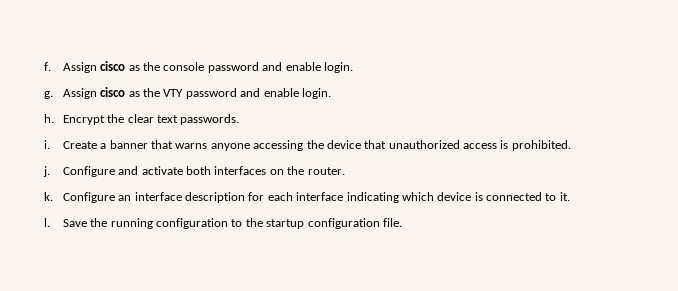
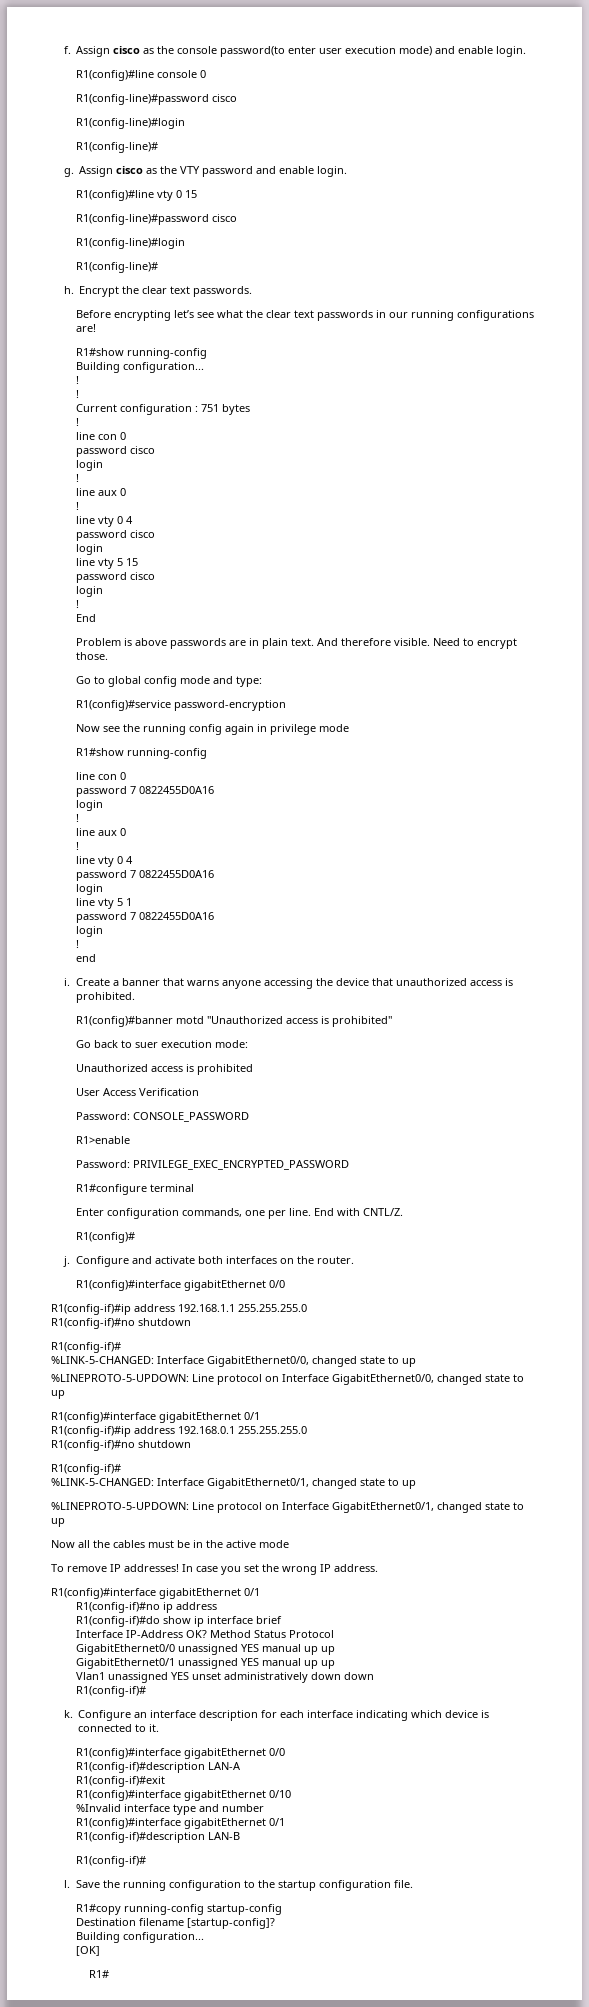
- Assign cisco as the console password and enable login.
+ Assign cisco as the console password(to enter user execution mode) and enable login.
+ R1(config)#line console 0
+ R1(config-line)#password cisco
+ R1(config-line)#login
+ R1(config-line)#
+ R1(config)#line vty 0 15
+ R1(config-line)#password cisco
+ R1(config-line)#login
+ R1(config-line)#
+ Before encrypting let’s see what the clear text passwords in our running configurations are!
+ R1#show running-config
+ Building configuration...
+ !
+ !
+ Current configuration : 751 bytes
+ !
+ line con 0
+ password cisco
+ login
+ !
+ line aux 0
+ !
+ line vty 0 4
+ password cisco
+ login
+ line vty 5 15
+ password cisco
+ login
+ !
+ End
+ Problem is above passwords are in plain text. And therefore visible. Need to encrypt those.
+ Go to global config mode and type:
+ R1(config)#service password-encryption
+ Now see the running config again in privilege mode
+ R1#show running-config
+ line con 0
+ password 7 0822455D0A16
+ login
+ !
+ line aux 0
+ !
+ line vty 0 4
+ password 7 0822455D0A16
+ login
+ line vty 5 1
+ password 7 0822455D0A16
+ login
+ !
+ end
+ R1(config)#banner motd "Unauthorized access is prohibited"
+ Go back to suer execution mode:
+ Unauthorized access is prohibited
+ User Access Verification
+ Password: CONSOLE_PASSWORD
+ R1>enable
+ Password: PRIVILEGE_EXEC_ENCRYPTED_PASSWORD
+ R1#configure terminal
+ Enter configuration commands, one per line. End with CNTL/Z.
+ R1(config)#
  Configure and activate both interfaces on the router.
+ R1(config)#interface gigabitEthernet 0/0
+ R1(config-if)#ip address 192.168.1.1 255.255.255.0
+ R1(config-if)#no shutdown
+ R1(config-if)#
+ %LINK-5-CHANGED: Interface GigabitEthernet0/0, changed state to up
+ %LINEPROTO-5-UPDOWN: Line protocol on Interface GigabitEthernet0/0, changed state to up
+ R1(config)#interface gigabitEthernet 0/1
+ R1(config-if)#ip address 192.168.0.1 255.255.255.0
+ R1(config-if)#no shutdown
+ R1(config-if)#
+ %LINK-5-CHANGED: Interface GigabitEthernet0/1, changed state to up
+ %LINEPROTO-5-UPDOWN: Line protocol on Interface GigabitEthernet0/1, changed state to up
+ Now all the cables must be in the active mode
+ To remove IP addresses! In case you set the wrong IP address.
+ R1(config)#interface gigabitEthernet 0/1
+ R1(config-if)#no ip address
+ R1(config-if)#do show ip interface brief
+ Interface IP-Address OK? Method Status Protocol
+ GigabitEthernet0/0 unassigned YES manual up up
+ GigabitEthernet0/1 unassigned YES manual up up
+ Vlan1 unassigned YES unset administratively down down
+ R1(config-if)#
  Configure an interface description for each interface indicating which device is connected to it.
+ R1(config)#interface gigabitEthernet 0/0
+ R1(config-if)#description LAN-A
+ R1(config-if)#exit
+ R1(config)#interface gigabitEthernet 0/10
+ %Invalid interface type and number
+ R1(config)#interface gigabitEthernet 0/1
+ R1(config-if)#description LAN-B
+ R1(config-if)#
+ R1#copy running-config startup-config
+ Destination filename [startup-config]?
+ Building configuration...
+ [OK]
+ R1#

